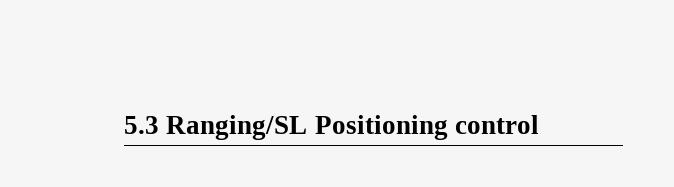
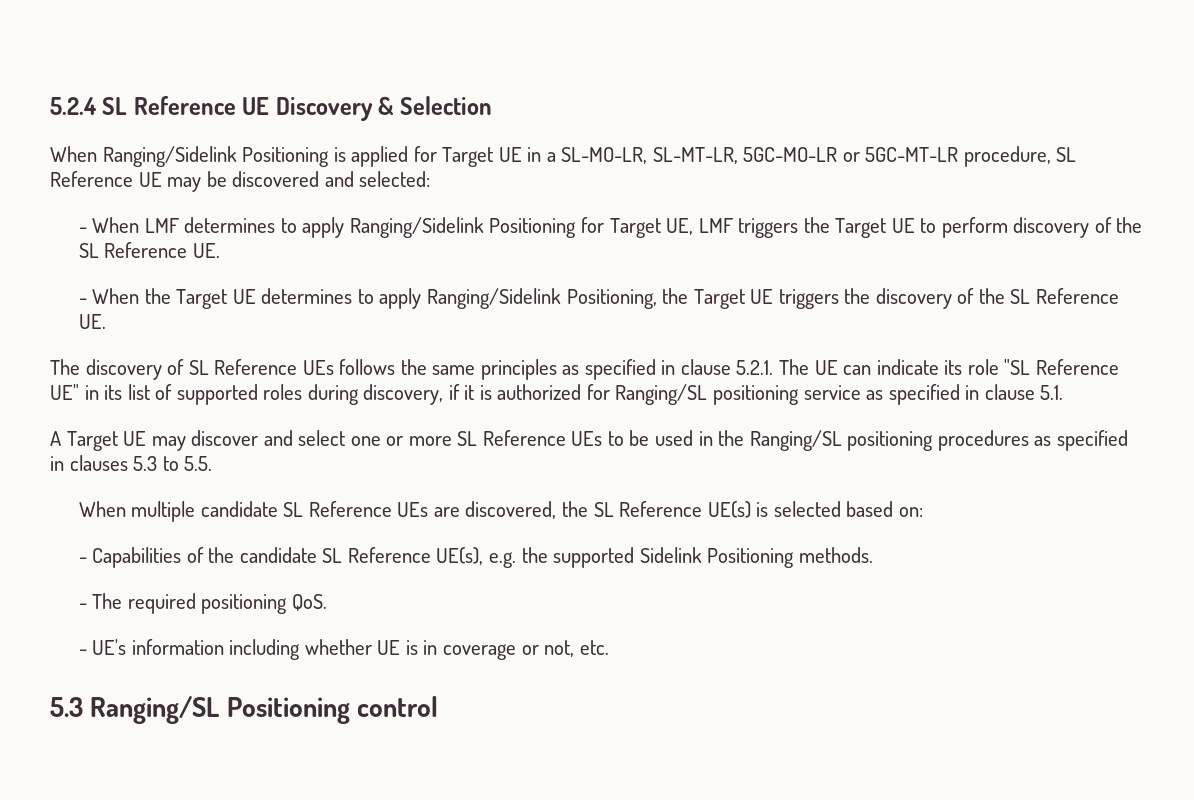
+ 5.2.4 SL Reference UE Discovery & Selection
+ When Ranging/Sidelink Positioning is applied for Target UE in a SL-MO-LR, SL-MT-LR, 5GC-MO-LR or 5GC-MT-LR procedure, SL Reference UE may be discovered and selected:
+ - When LMF determines to apply Ranging/Sidelink Positioning for Target UE, LMF triggers the Target UE to perform discovery of the SL Reference UE.
+ - When the Target UE determines to apply Ranging/Sidelink Positioning, the Target UE triggers the discovery of the SL Reference UE.
+ The discovery of SL Reference UEs follows the same principles as specified in clause 5.2.1. The UE can indicate its role "SL Reference UE" in its list of supported roles during discovery, if it is authorized for Ranging/SL positioning service as specified in clause 5.1.
+ A Target UE may discover and select one or more SL Reference UEs to be used in the Ranging/SL positioning procedures as specified in clauses 5.3 to 5.5.
+ When multiple candidate SL Reference UEs are discovered, the SL Reference UE(s) is selected based on:
+ - Capabilities of the candidate SL Reference UE(s), e.g. the supported Sidelink Positioning methods.
+ - The required positioning QoS.
+ - UE's information including whether UE is in coverage or not, etc.

